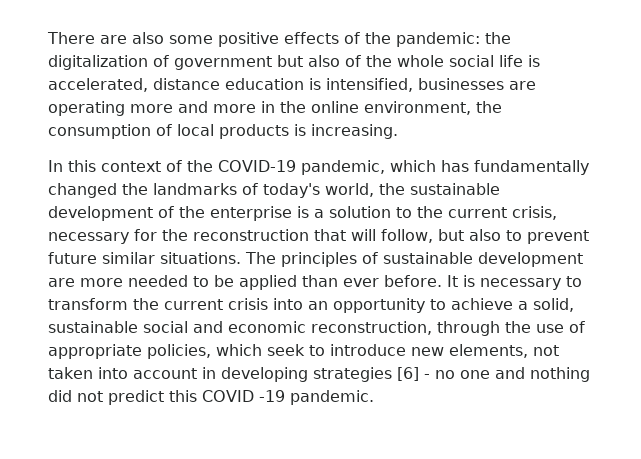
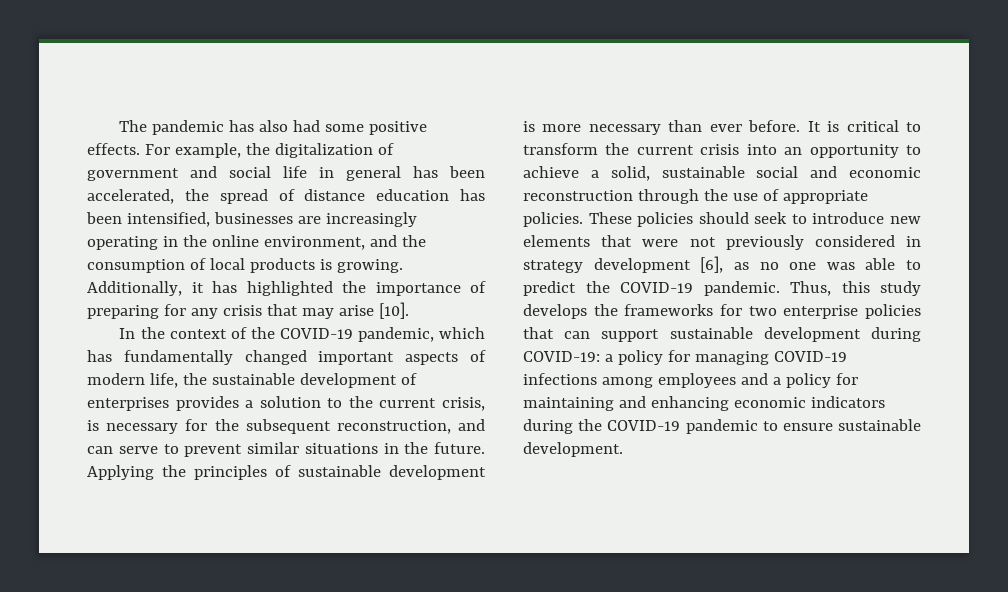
- There are also some positive effects of the pandemic: the digitalization of government but also of the whole social life is accelerated, distance education is intensified, businesses are operating more and more in the online environment, the consumption of local products is increasing.
+ The pandemic has also had some positive effects. For example, the digitalization of government and social life in general has been accelerated, the spread of distance education has been intensified, businesses are increasingly operating in the online environment, and the consumption of local products is growing. Additionally, it has highlighted the importance of preparing for any crisis that may arise [10].
- In this context of the COVID-19 pandemic, which has fundamentally changed the landmarks of today's world, the sustainable development of the enterprise is a solution to the current crisis, necessary for the reconstruction that will follow, but also to prevent future similar situations. The principles of sustainable development are more needed to be applied than ever before.
+ In the context of the COVID-19 pandemic, which has fundamentally changed important aspects of modern life, the sustainable development of enterprises provides a solution to the current crisis, is necessary for the subsequent reconstruction, and can serve to prevent similar situations in the future. Applying the principles of sustainable development is more necessary than ever before.
- It is necessary to transform the current crisis into an opportunity to achieve a solid, sustainable social and economic reconstruction, through the use of appropriate policies, which seek to introduce new elements, not taken into account in developing strategies [6] - no one and nothing did not predict this COVID -19 pandemic.
+ It is critical to transform the current crisis into an opportunity to achieve a solid, sustainable social and economic reconstruction through the use of appropriate policies. These policies should seek to introduce new elements that were not previously considered in strategy development [6], as no one was able to predict the COVID-19 pandemic. Thus, this study develops the frameworks for two enterprise policies that can support sustainable development during COVID-19: a policy for managing COVID-19 infections among employees and a policy for maintaining and enhancing economic indicators during the COVID-19 pandemic to ensure sustainable development.

